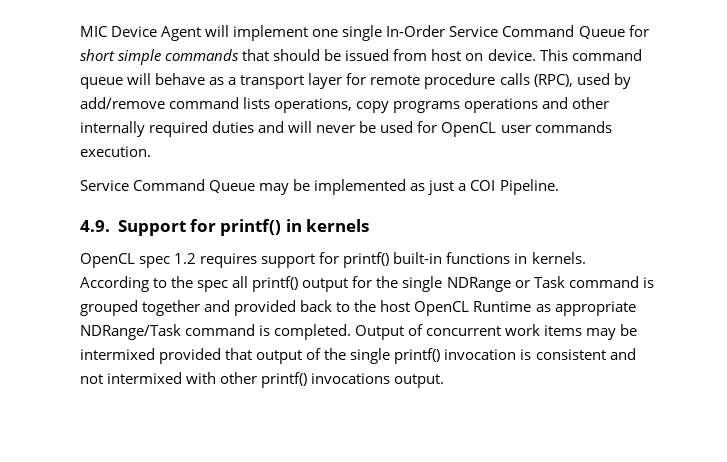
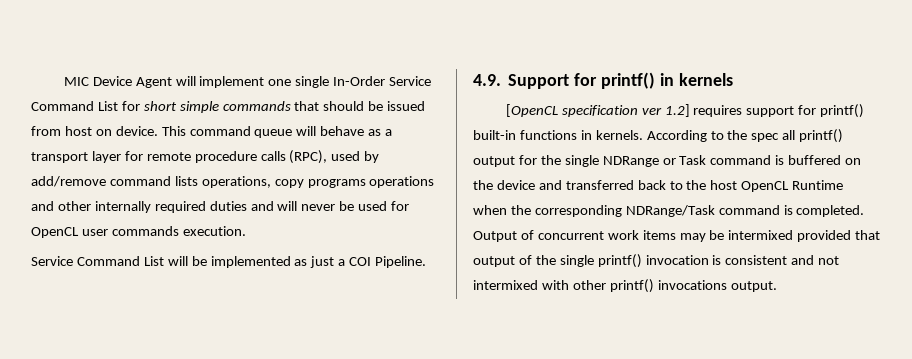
- MIC Device Agent will implement one single In-Order Service Command Queue for short simple commands that should be issued from host on device.
+ MIC Device Agent will implement one single In-Order Service Command List for short simple commands that should be issued from host on device.
- Service Command Queue may be implemented as just a COI Pipeline.
+ Service Command List will be implemented as just a COI Pipeline.
- OpenCL spec 1.2 requires support for printf() built-in functions in kernels.
+ [OpenCL specification ver 1.2] requires support for printf() built-in functions in kernels.
- According to the spec all printf() output for the single NDRange or Task command is grouped together and provided back to the host OpenCL Runtime as appropriate NDRange/Task command is completed.
+ According to the spec all printf() output for the single NDRange or Task command is buffered on the device and transferred back to the host OpenCL Runtime when the corresponding NDRange/Task command is completed.

